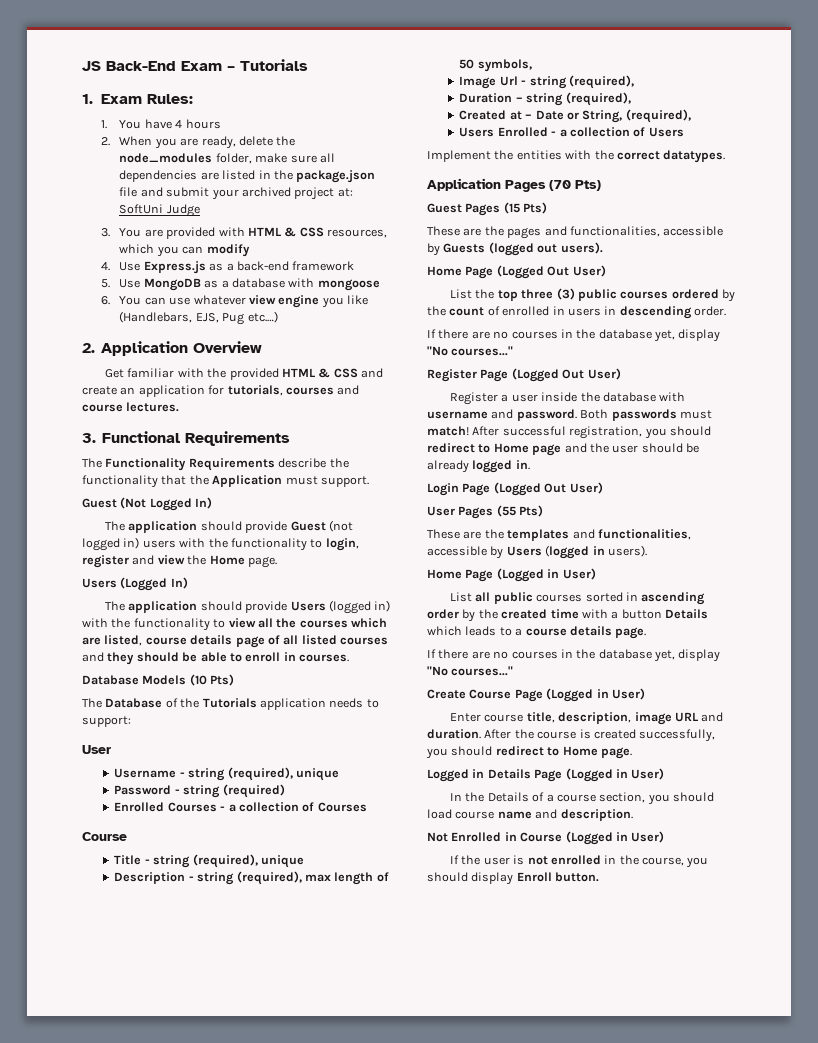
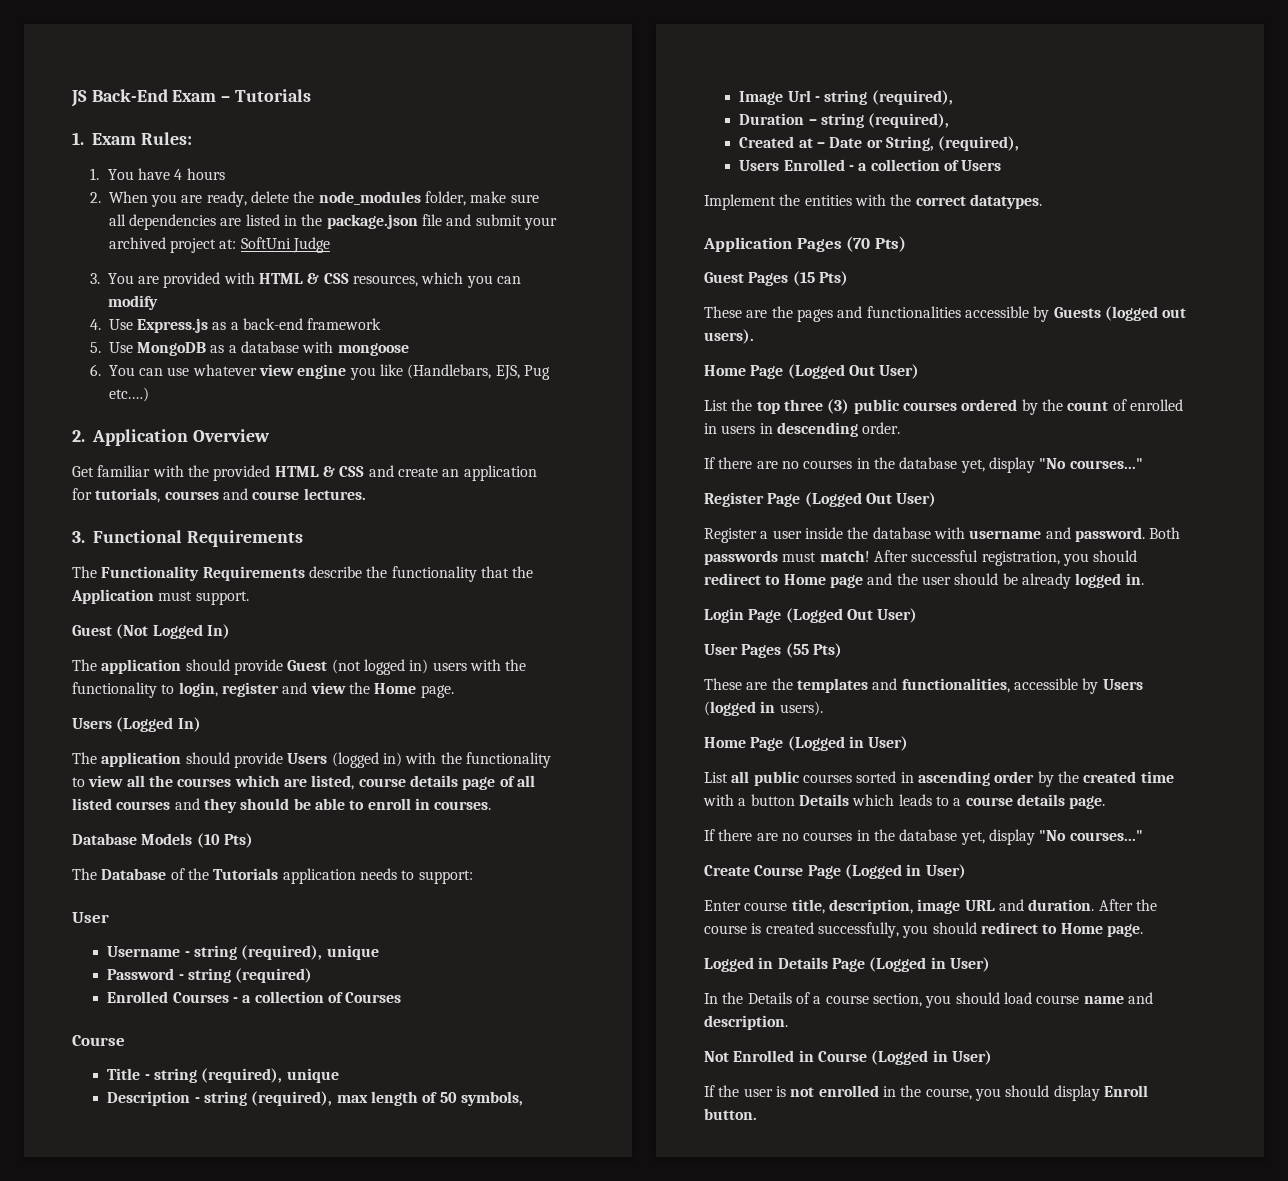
- These are the pages and functionalities, accessible by Guests (logged out users).
+ These are the pages and functionalities accessible by Guests (logged out users).

